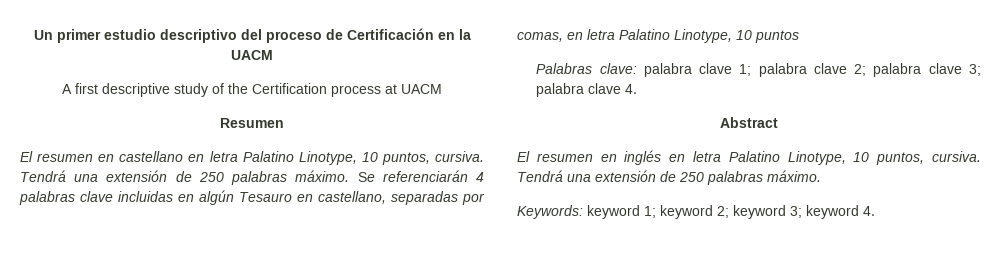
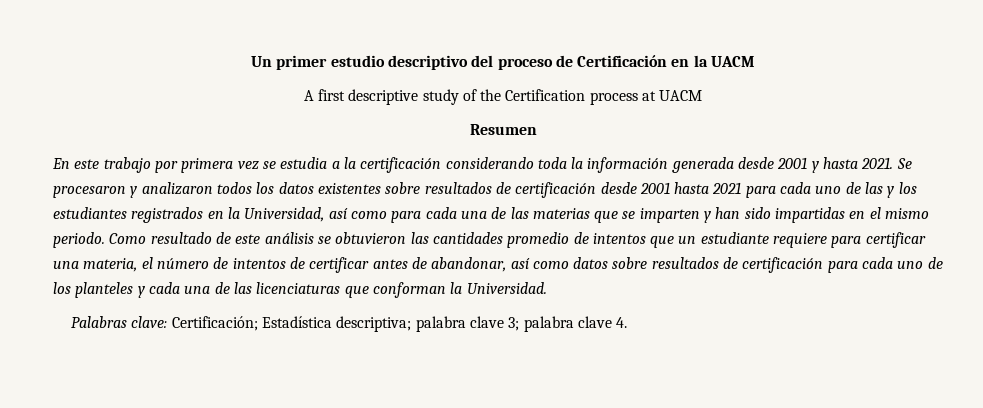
- El resumen en castellano en letra Palatino Linotype, 10 puntos, cursiva. Tendrá una extensión de 250 palabras máximo. Se referenciarán 4 palabras clave incluidas en algún Tesauro en castellano, separadas por comas, en letra Palatino Linotype, 10 puntos
- Palabras clave: palabra clave 1; palabra clave 2; palabra clave 3; palabra clave 4.
+ En este trabajo por primera vez se estudia a la certificación considerando toda la información generada desde 2001 y hasta 2021. Se procesaron y analizaron todos los datos existentes sobre resultados de certificación desde 2001 hasta 2021 para cada uno de las y los estudiantes registrados en la Universidad, así como para cada una de las materias que se imparten y han sido impartidas en el mismo periodo. Como resultado de este análisis se obtuvieron las cantidades promedio de intentos que un estudiante requiere para certificar una materia, el número de intentos de certificar antes de abandonar, así como datos sobre resultados de certificación para cada uno de los planteles y cada una de las licenciaturas que conforman la Universidad.
+ Palabras clave: Certificación; Estadística descriptiva; palabra clave 3; palabra clave 4.
- Abstract
- El resumen en inglés en letra Palatino Linotype, 10 puntos, cursiva. Tendrá una extensión de 250 palabras máximo.
- Keywords: keyword 1; keyword 2; keyword 3; keyword 4.

